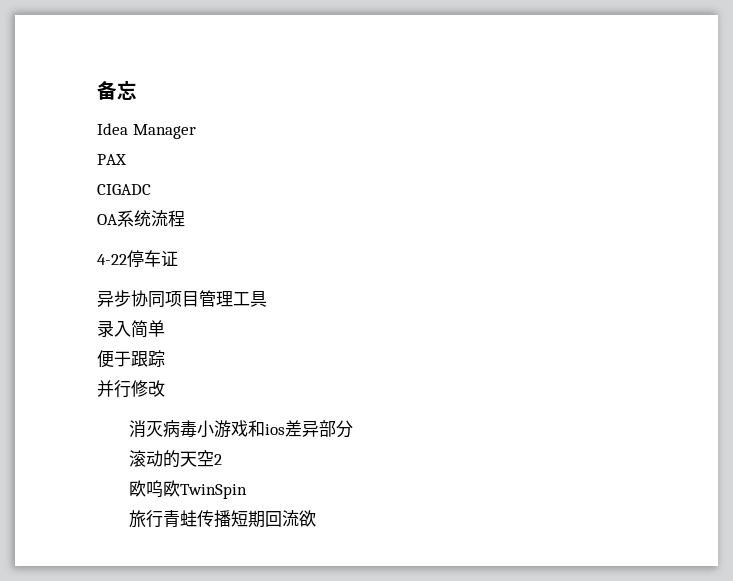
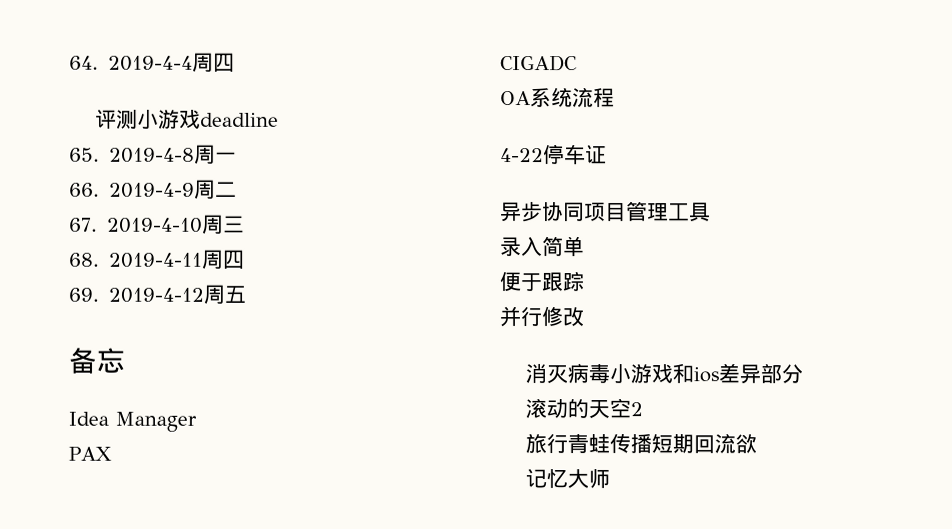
+ 64. 2019-4-4周四
+ 评测小游戏deadline
+ 65. 2019-4-8周一
+ 66. 2019-4-9周二
+ 67. 2019-4-10周三
+ 68. 2019-4-11周四
+ 69. 2019-4-12周五
- 欧呜欧TwinSpin
+ 记忆大师

